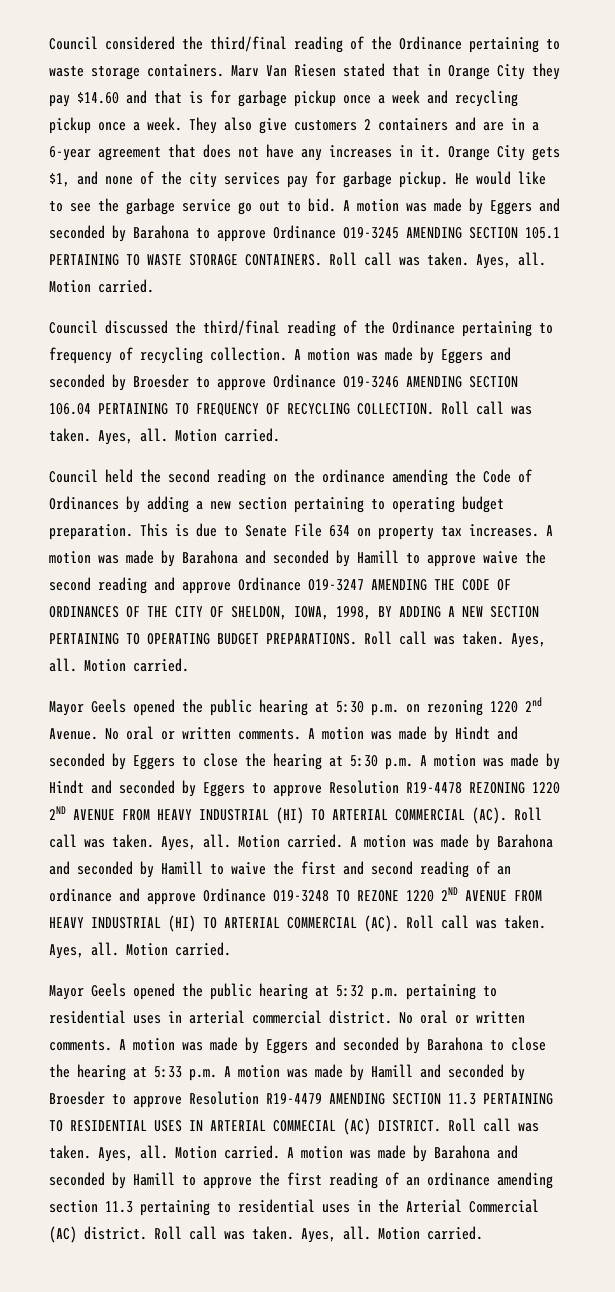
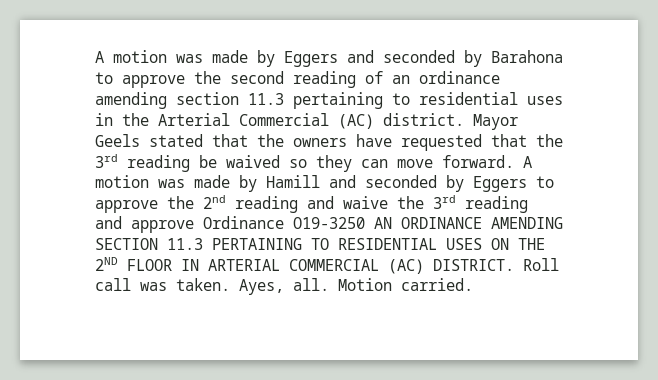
- Council considered the third/final reading of the Ordinance pertaining to waste storage containers. Marv Van Riesen stated that in Orange City they pay $14.60 and that is for garbage pickup once a week and recycling pickup once a week. They also give customers 2 containers and are in a 6-year agreement that does not have any increases in it. Orange City gets $1, and none of the city services pay for garbage pickup. He would like to see the garbage service go out to bid. A motion was made by Eggers and seconded by Barahona to approve Ordinance O19-3245 AMENDING SECTION 105.1 PERTAINING TO WASTE STORAGE CONTAINERS. Roll call was taken. Ayes, all. Motion carried.
- Council discussed the third/final reading of the Ordinance pertaining to frequency of recycling collection. A motion was made by Eggers and seconded by Broesder to approve Ordinance O19-3246 AMENDING SECTION 106.04 PERTAINING TO FREQUENCY OF RECYCLING COLLECTION. Roll call was taken. Ayes, all. Motion carried.
- Council held the second reading on the ordinance amending the Code of Ordinances by adding a new section pertaining to operating budget preparation. This is due to Senate File 634 on property tax increases. A motion was made by Barahona and seconded by Hamill to approve waive the second reading and approve Ordinance O19-3247 AMENDING THE CODE OF ORDINANCES OF THE CITY OF SHELDON, IOWA, 1998, BY ADDING A NEW SECTION PERTAINING TO OPERATING BUDGET PREPARATIONS. Roll call was taken. Ayes, all. Motion carried.
- Mayor Geels opened the public hearing at 5:30 p.m. on rezoning 1220 2nd Avenue. No oral or written comments. A motion was made by Hindt and seconded by Eggers to close the hearing at 5:30 p.m. A motion was made by Hindt and seconded by Eggers to approve Resolution R19-4478 REZONING 1220 2ND AVENUE FROM HEAVY INDUSTRIAL (HI) TO ARTERIAL COMMERCIAL (AC). Roll call was taken. Ayes, all. Motion carried. A motion was made by Barahona and seconded by Hamill to waive the first and second reading of an ordinance and approve Ordinance O19-3248 TO REZONE 1220 2ND AVENUE FROM HEAVY INDUSTRIAL (HI) TO ARTERIAL COMMERCIAL (AC). Roll call was taken. Ayes, all. Motion carried.
- Mayor Geels opened the public hearing at 5:32 p.m. pertaining to residential uses in arterial commercial district. No oral or written comments. A motion was made by Eggers and seconded by Barahona to close the hearing at 5:33 p.m. A motion was made by Hamill and seconded by Broesder to approve Resolution R19-4479 AMENDING SECTION 11.3 PERTAINING TO RESIDENTIAL USES IN ARTERIAL COMMECIAL (AC) DISTRICT. Roll call was taken. Ayes, all. Motion carried. A motion was made by Barahona and seconded by Hamill to approve the first reading of an ordinance amending section 11.3 pertaining to residential uses in the Arterial Commercial (AC) district.
+ A motion was made by Eggers and seconded by Barahona to approve the second reading of an ordinance amending section 11.3 pertaining to residential uses in the Arterial Commercial (AC) district.
+ Mayor Geels stated that the owners have requested that the 3rd reading be waived so they can move forward. A motion was made by Hamill and seconded by Eggers to approve the 2nd reading and waive the 3rd reading and approve Ordinance O19-3250 AN ORDINANCE AMENDING SECTION 11.3 PERTAINING TO RESIDENTIAL USES ON THE 2ND FLOOR IN ARTERIAL COMMERCIAL (AC) DISTRICT.

